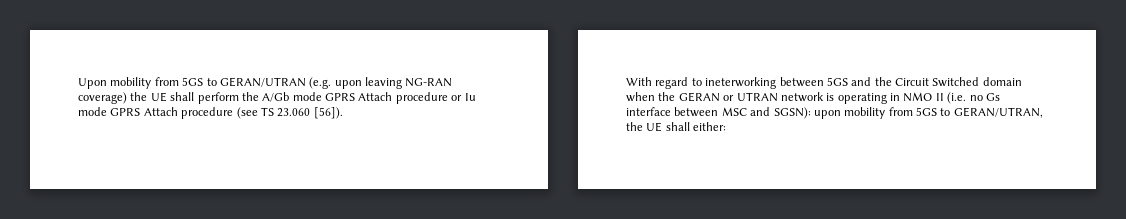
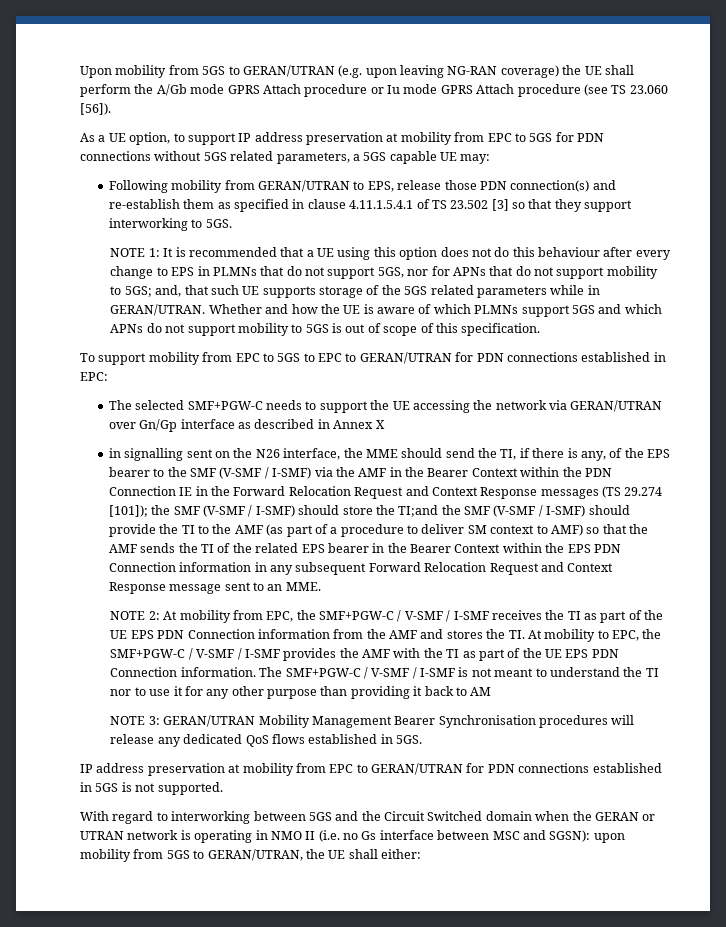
+ As a UE option, to support IP address preservation at mobility from EPC to 5GS for PDN connections without 5GS related parameters, a 5GS capable UE may:
+ Following mobility from GERAN/UTRAN to EPS, release those PDN connection(s) and re-establish them as specified in clause 4.11.1.5.4.1 of TS 23.502 [3] so that they support interworking to 5GS.
+ NOTE 1: It is recommended that a UE using this option does not do this behaviour after every change to EPS in PLMNs that do not support 5GS, nor for APNs that do not support mobility to 5GS; and, that such UE supports storage of the 5GS related parameters while in GERAN/UTRAN. Whether and how the UE is aware of which PLMNs support 5GS and which APNs do not support mobility to 5GS is out of scope of this specification.
+ To support mobility from EPC to 5GS to EPC to GERAN/UTRAN for PDN connections established in EPC:
+ The selected SMF+PGW-C needs to support the UE accessing the network via GERAN/UTRAN over Gn/Gp interface as described in Annex X
+ in signalling sent on the N26 interface, the MME should send the TI, if there is any, of the EPS bearer to the SMF (V-SMF / I-SMF) via the AMF in the Bearer Context within the PDN Connection IE in the Forward Relocation Request and Context Response messages (TS 29.274 [101]); the SMF (V-SMF / I-SMF) should store the TI;and the SMF (V-SMF / I-SMF) should provide the TI to the AMF (as part of a procedure to deliver SM context to AMF) so that the AMF sends the TI of the related EPS bearer in the Bearer Context within the EPS PDN Connection information in any subsequent Forward Relocation Request and Context Response message sent to an MME.
+ NOTE 2: At mobility from EPC, the SMF+PGW-C / V-SMF / I-SMF receives the TI as part of the UE EPS PDN Connection information from the AMF and stores the TI. At mobility to EPC, the SMF+PGW-C / V-SMF / I-SMF provides the AMF with the TI as part of the UE EPS PDN Connection information. The SMF+PGW-C / V-SMF / I-SMF is not meant to understand the TI nor to use it for any other purpose than providing it back to AM
+ NOTE 3: GERAN/UTRAN Mobility Management Bearer Synchronisation procedures will release any dedicated QoS flows established in 5GS.
+ IP address preservation at mobility from EPC to GERAN/UTRAN for PDN connections established in 5GS is not supported.
- With regard to ineterworking between 5GS and the Circuit Switched domain when the GERAN or UTRAN network is operating in NMO II (i.e. no Gs interface between MSC and SGSN): upon mobility from 5GS to GERAN/UTRAN, the UE shall either:
+ With regard to interworking between 5GS and the Circuit Switched domain when the GERAN or UTRAN network is operating in NMO II (i.e. no Gs interface between MSC and SGSN): upon mobility from 5GS to GERAN/UTRAN, the UE shall either:

